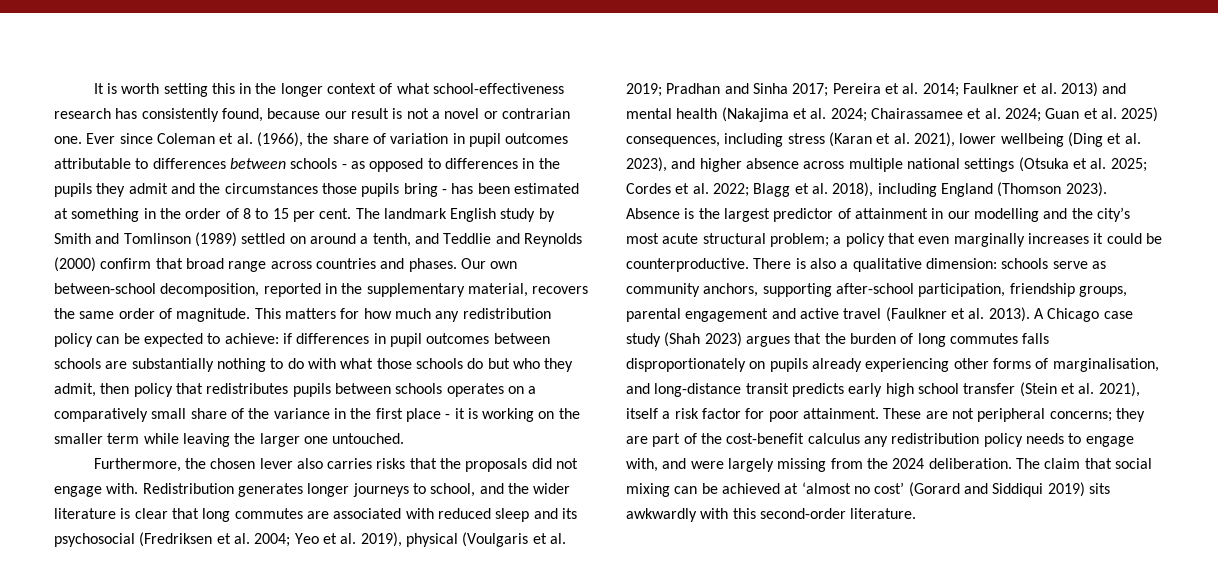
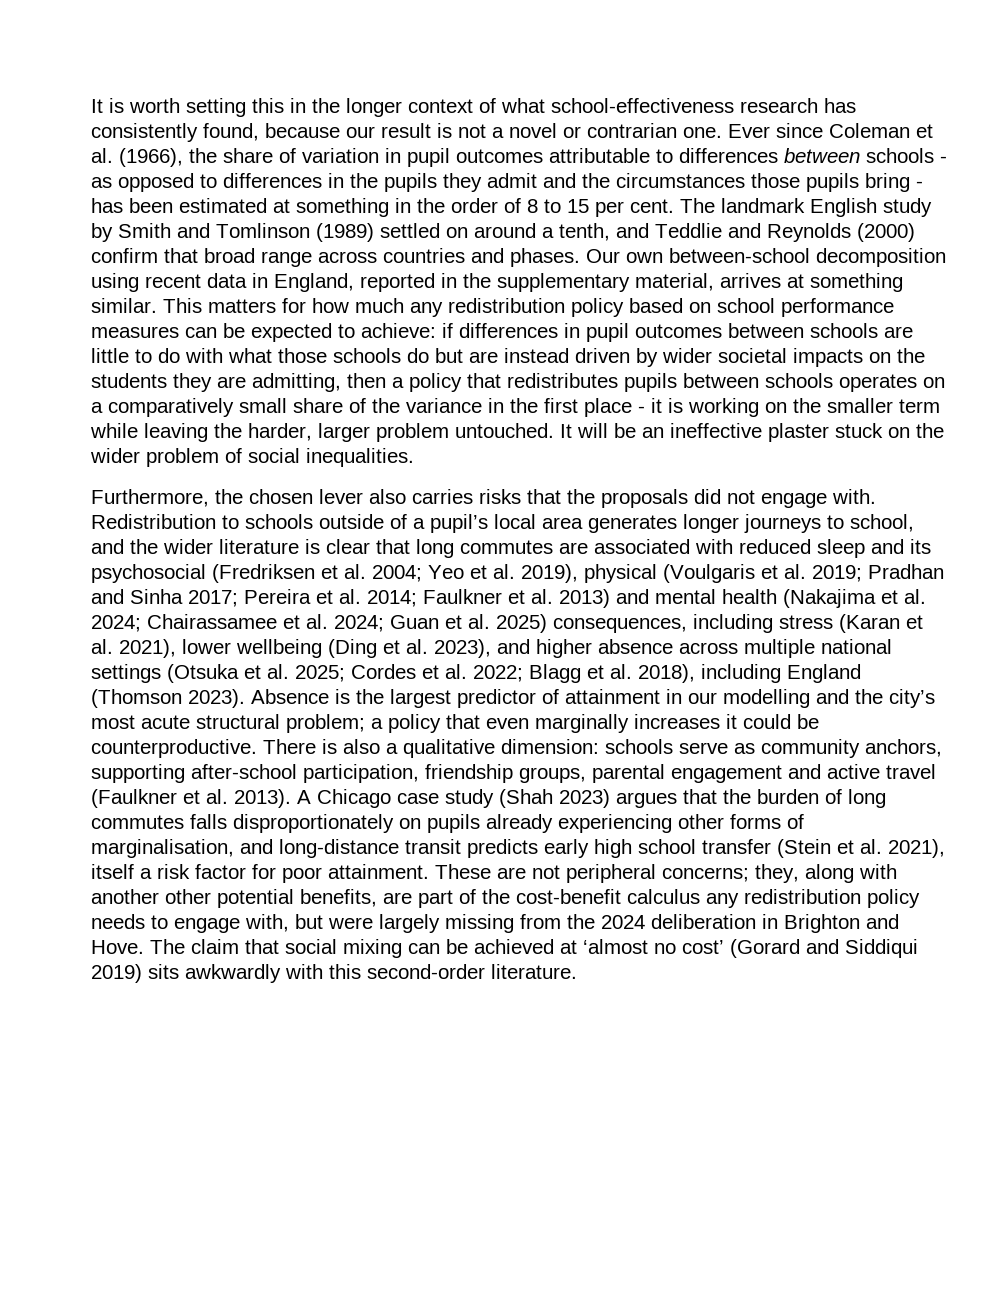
- Our own between-school decomposition, reported in the supplementary material, recovers the same order of magnitude.
+ Our own between-school decomposition using recent data in England, reported in the supplementary material, arrives at something similar.
- This matters for how much any redistribution policy can be expected to achieve: if differences in pupil outcomes between schools are substantially nothing to do with what those schools do but who they admit, then policy that redistributes pupils between schools operates on a comparatively small share of the variance in the first place - it is working on the smaller term while leaving the larger one untouched.
+ This matters for how much any redistribution policy based on school performance measures can be expected to achieve: if differences in pupil outcomes between schools are little to do with what those schools do but are instead driven by wider societal impacts on the students they are admitting, then a policy that redistributes pupils between schools operates on a comparatively small share of the variance in the first place - it is working on the smaller term while leaving the harder, larger problem untouched. It will be an ineffective plaster stuck on the wider problem of social inequalities.
- Redistribution generates longer journeys to school, and the wider literature is clear that long commutes are associated with reduced sleep and its psychosocial (Fredriksen et al. 2004;
+ Redistribution to schools outside of a pupil’s local area generates longer journeys to school, and the wider literature is clear that long commutes are associated with reduced sleep and its psychosocial (Fredriksen et al. 2004;
- These are not peripheral concerns; they are part of the cost-benefit calculus any redistribution policy needs to engage with, and were largely missing from the 2024 deliberation.
+ These are not peripheral concerns; they, along with another other potential benefits, are part of the cost-benefit calculus any redistribution policy needs to engage with, but were largely missing from the 2024 deliberation in Brighton and Hove.

